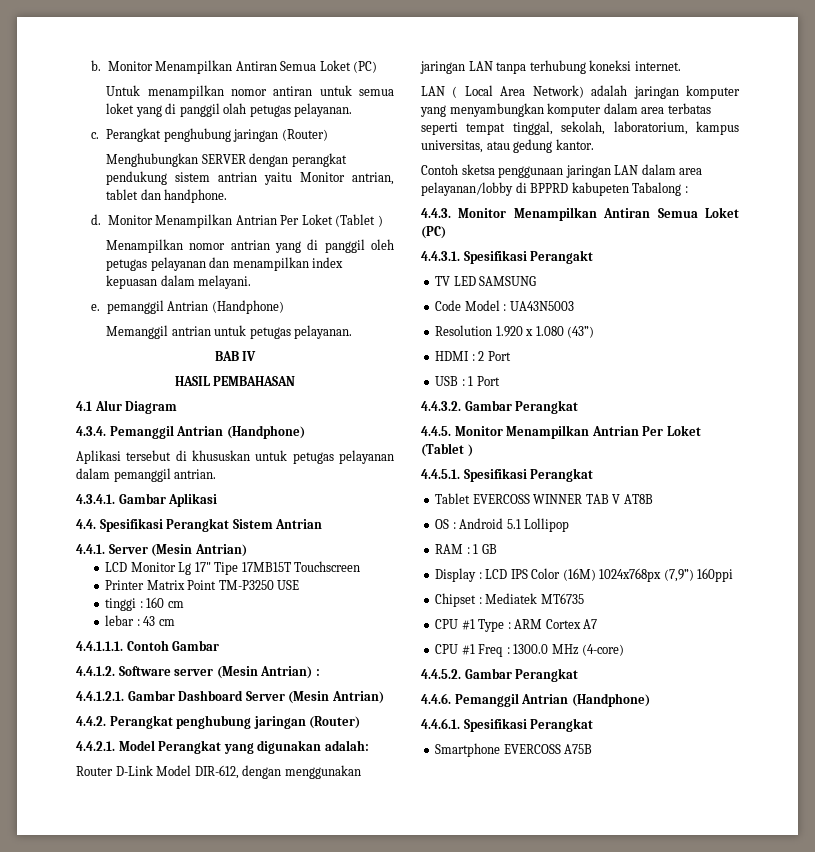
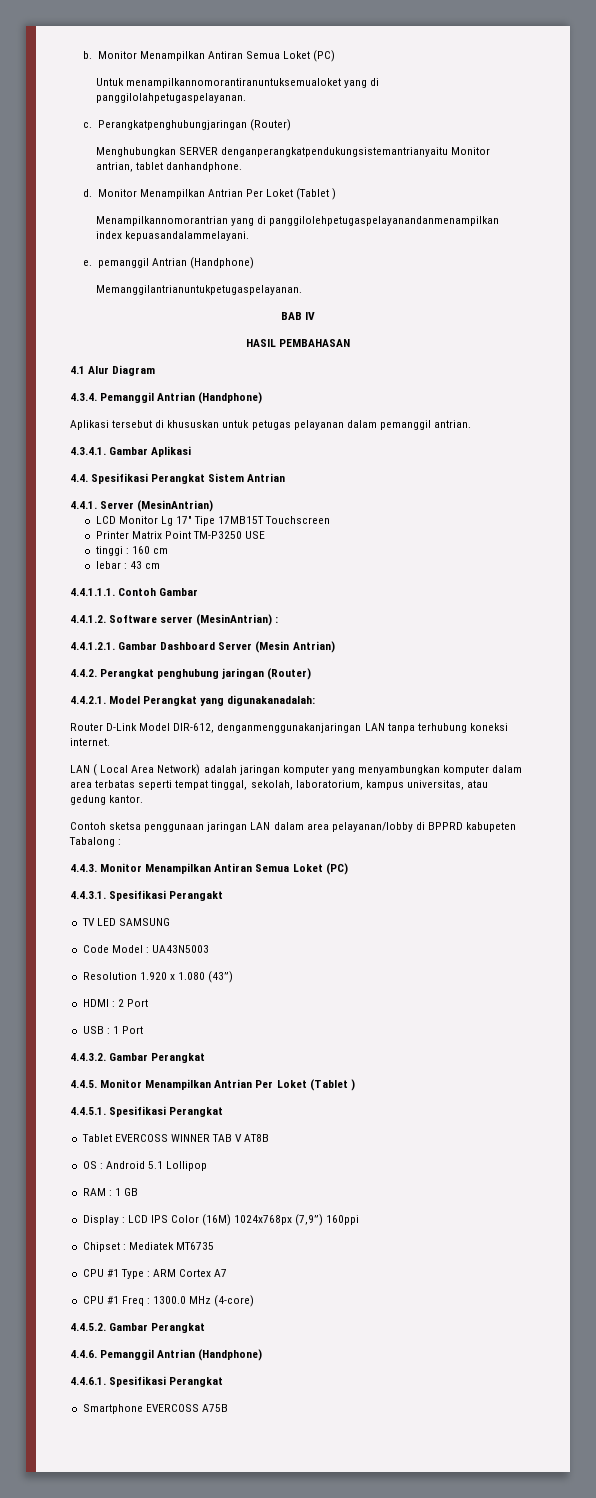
- Untuk menampilkan nomor antiran untuk semua loket yang di panggil olah petugas pelayanan.
- c. Perangkat penghubung jaringan (Router)
- Menghubungkan SERVER dengan perangkat pendukung sistem antrian yaitu Monitor antrian, tablet dan handphone.
+ Untuk menampilkannomorantiranuntuksemualoket yang di panggilolahpetugaspelayanan.
+ c. Perangkatpenghubungjaringan (Router)
+ Menghubungkan SERVER denganperangkatpendukungsistemantrianyaitu Monitor antrian, tablet danhandphone.
- Menampilkan nomor antrian yang di panggil oleh petugas pelayanan dan menampilkan index kepuasan dalam melayani.
+ Menampilkannomorantrian yang di panggilolehpetugaspelayanandanmenampilkan index kepuasandalammelayani.
- Memanggil antrian untuk petugas pelayanan.
+ Memanggilantrianuntukpetugaspelayanan.
- 4.4.1. Server (Mesin Antrian)
+ 4.4.1. Server (MesinAntrian)
- 4.4.1.2. Software server (Mesin Antrian) :
+ 4.4.1.2. Software server (MesinAntrian) :
- 4.4.2.1. Model Perangkat yang digunakan adalah:
+ 4.4.2.1. Model Perangkat yang digunakanadalah:
- Router D-Link Model DIR-612, dengan menggunakan jaringan LAN tanpa terhubung koneksi internet.
+ Router D-Link Model DIR-612, denganmenggunakanjaringan LAN tanpa terhubung koneksi internet.

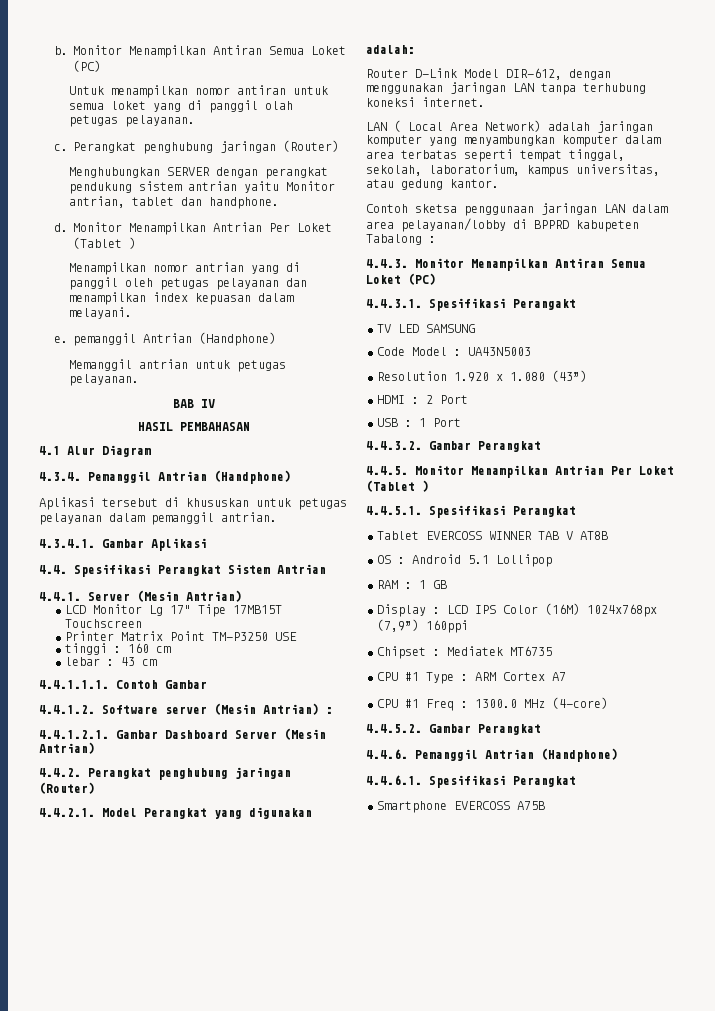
- Untuk menampilkannomorantiranuntuksemualoket yang di panggilolahpetugaspelayanan.
- c. Perangkatpenghubungjaringan (Router)
- Menghubungkan SERVER denganperangkatpendukungsistemantrianyaitu Monitor antrian, tablet danhandphone.
+ Untuk menampilkan nomor antiran untuk semua loket yang di panggil olah petugas pelayanan.
+ c. Perangkat penghubung jaringan (Router)
+ Menghubungkan SERVER dengan perangkat pendukung sistem antrian yaitu Monitor antrian, tablet dan handphone.
- Menampilkannomorantrian yang di panggilolehpetugaspelayanandanmenampilkan index kepuasandalammelayani.
+ Menampilkan nomor antrian yang di panggil oleh petugas pelayanan dan menampilkan index kepuasan dalam melayani.
- Memanggilantrianuntukpetugaspelayanan.
+ Memanggil antrian untuk petugas pelayanan.
- 4.4.1. Server (MesinAntrian)
+ 4.4.1. Server (Mesin Antrian)
- 4.4.1.2. Software server (MesinAntrian) :
+ 4.4.1.2. Software server (Mesin Antrian) :
- 4.4.2.1. Model Perangkat yang digunakanadalah:
+ 4.4.2.1. Model Perangkat yang digunakan adalah:
- Router D-Link Model DIR-612, denganmenggunakanjaringan LAN tanpa terhubung koneksi internet.
+ Router D-Link Model DIR-612, dengan menggunakan jaringan LAN tanpa terhubung koneksi internet.

